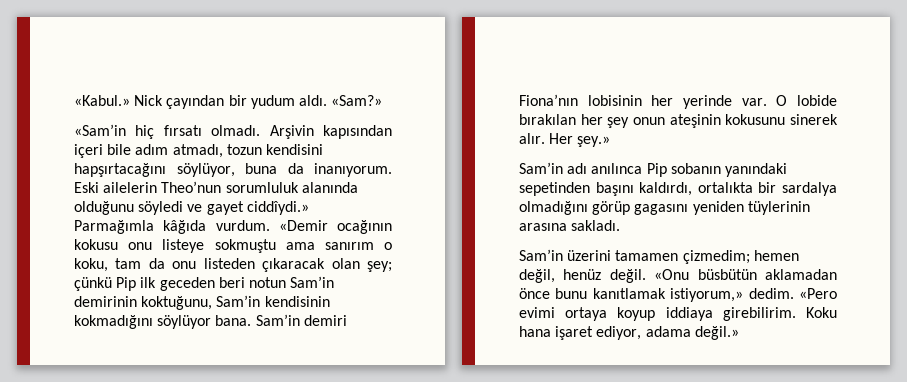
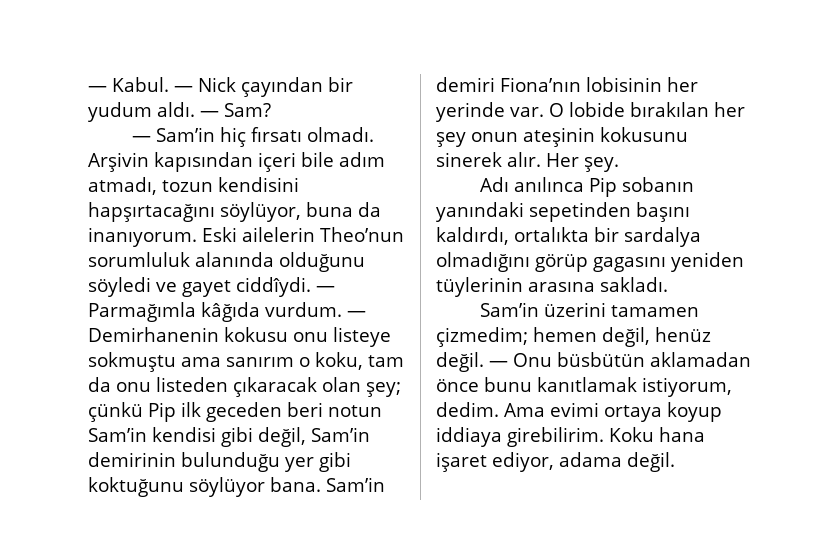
- «Kabul.» Nick çayından bir yudum aldı.
+ — Kabul. — Nick çayından bir yudum aldı.
- «Sam?»
- «Sam’in hiç fırsatı olmadı.
+ — Sam?
+ — Sam’in hiç fırsatı olmadı.
- Eski ailelerin Theo’nun sorumluluk alanında olduğunu söyledi ve gayet ciddîydi.» Parmağımla kâğıda vurdum.
+ Eski ailelerin Theo’nun sorumluluk alanında olduğunu söyledi ve gayet ciddîydi. — Parmağımla kâğıda vurdum.
- «Demir ocağının kokusu onu listeye sokmuştu ama sanırım o koku, tam da onu listeden çıkaracak olan şey; çünkü Pip ilk geceden beri notun Sam’in demirinin koktuğunu, Sam’in kendisinin kokmadığını söylüyor bana.
+ — Demirhanenin kokusu onu listeye sokmuştu ama sanırım o koku, tam da onu listeden çıkaracak olan şey; çünkü Pip ilk geceden beri notun Sam’in kendisi gibi değil, Sam’in demirinin bulunduğu yer gibi koktuğunu söylüyor bana.
- Her şey.»
- Sam’in adı anılınca Pip sobanın yanındaki sepetinden başını kaldırdı, ortalıkta bir sardalya olmadığını görüp gagasını yeniden tüylerinin arasına sakladı.
+ Her şey.
+ Adı anılınca Pip sobanın yanındaki sepetinden başını kaldırdı, ortalıkta bir sardalya olmadığını görüp gagasını yeniden tüylerinin arasına sakladı.
- «Onu büsbütün aklamadan önce bunu kanıtlamak istiyorum,» dedim. «Pero evimi ortaya koyup iddiaya girebilirim.
+ — Onu büsbütün aklamadan önce bunu kanıtlamak istiyorum, dedim. Ama evimi ortaya koyup iddiaya girebilirim.
- Koku hana işaret ediyor, adama değil.»
+ Koku hana işaret ediyor, adama değil.

